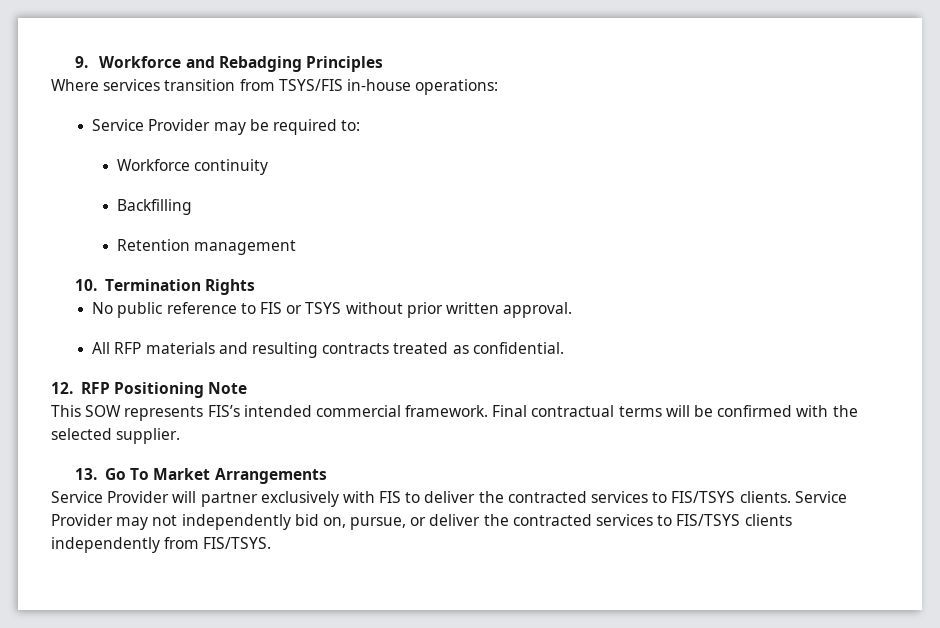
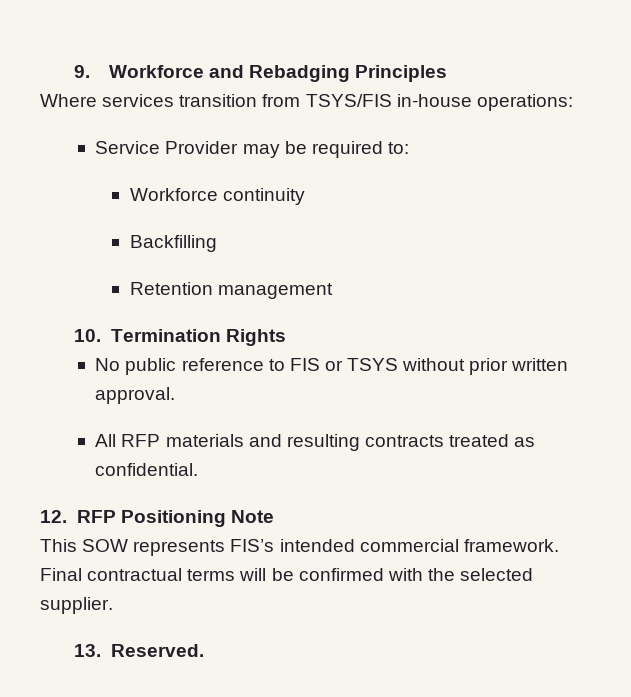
- 13. Go To Market Arrangements
- Service Provider will partner exclusively with FIS to deliver the contracted services to FIS/TSYS clients. Service Provider may not independently bid on, pursue, or deliver the contracted services to FIS/TSYS clients independently from FIS/TSYS.
+ 13. Reserved.

